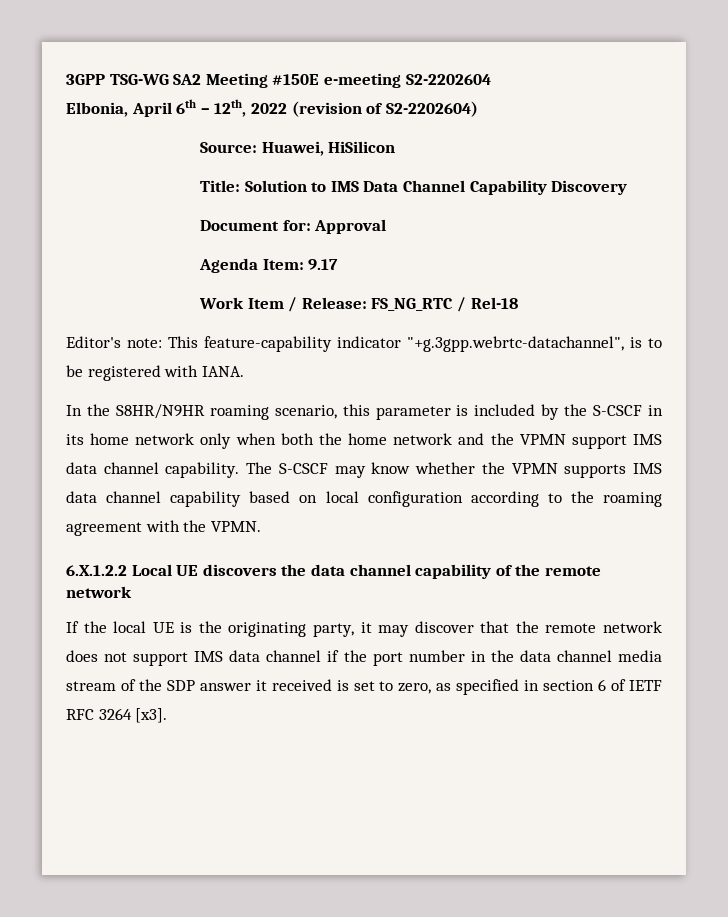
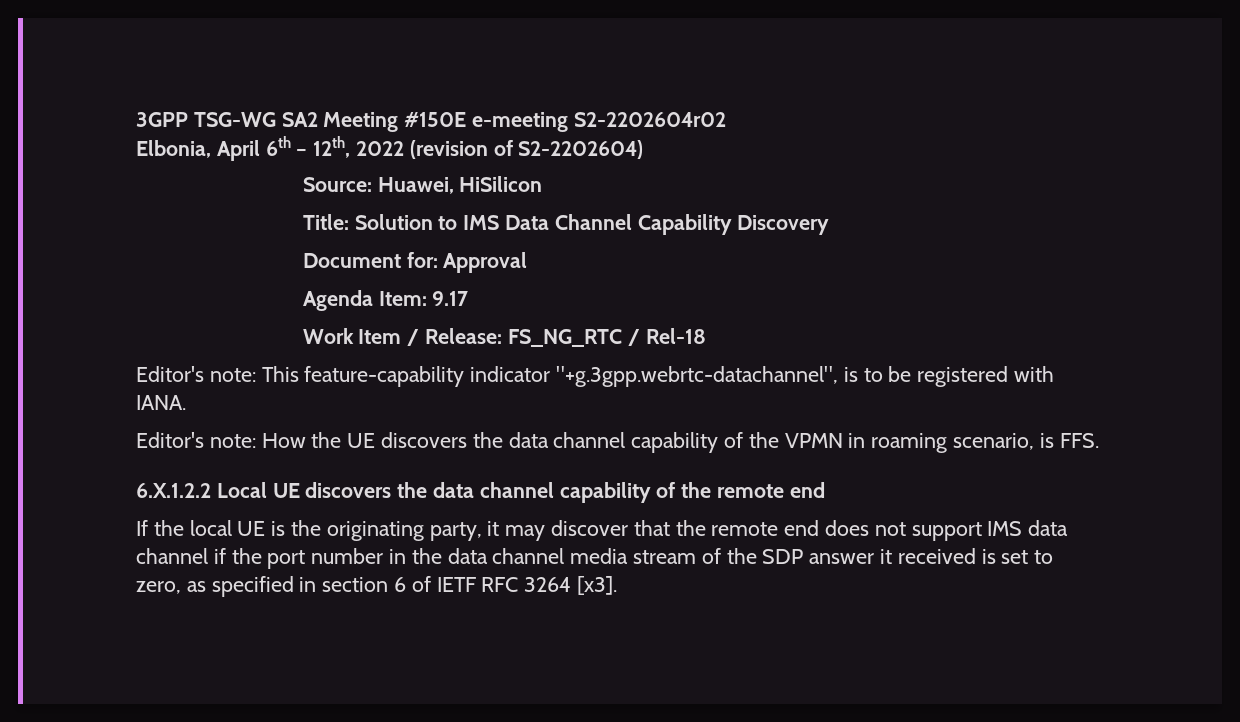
- 3GPP TSG-WG SA2 Meeting #150E e-meeting S2-2202604
+ 3GPP TSG-WG SA2 Meeting #150E e-meeting S2-2202604r02
- In the S8HR/N9HR roaming scenario, this parameter is included by the S-CSCF in its home network only when both the home network and the VPMN support IMS data channel capability. The S-CSCF may know whether the VPMN supports IMS data channel capability based on local configuration according to the roaming agreement with the VPMN.
+ Editor's note: How the UE discovers the data channel capability of the VPMN in roaming scenario, is FFS.
- 6.X.1.2.2 Local UE discovers the data channel capability of the remote network
+ 6.X.1.2.2 Local UE discovers the data channel capability of the remote end
- If the local UE is the originating party, it may discover that the remote network does not support IMS data channel if the port number in the data channel media stream of the SDP answer it received is set to zero, as specified in section 6 of IETF RFC 3264 [x3].
+ If the local UE is the originating party, it may discover that the remote end does not support IMS data channel if the port number in the data channel media stream of the SDP answer it received is set to zero, as specified in section 6 of IETF RFC 3264 [x3].

